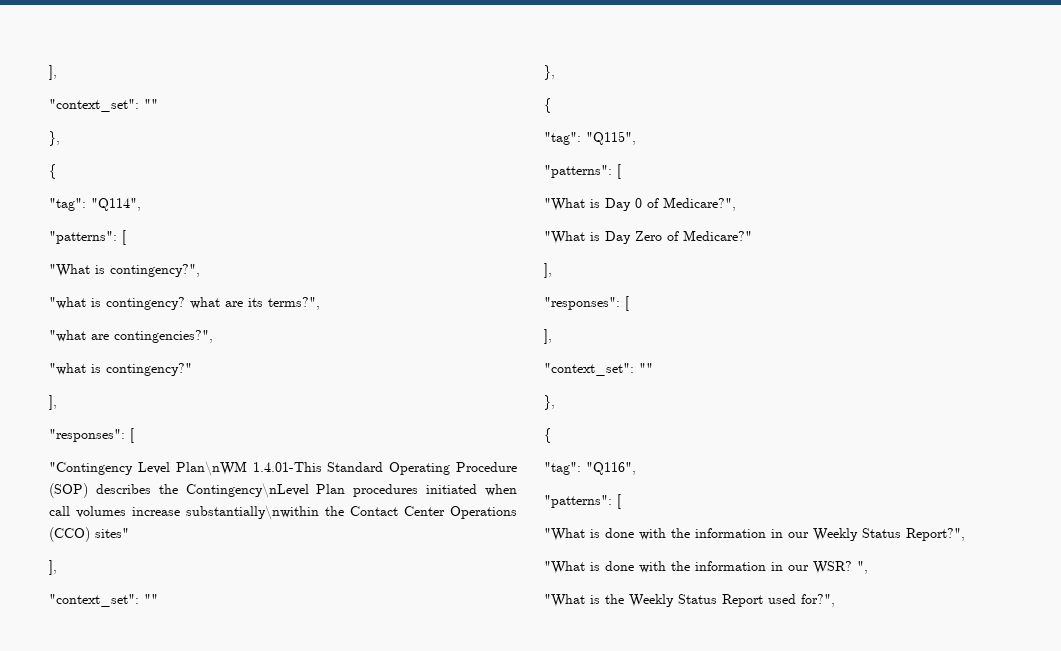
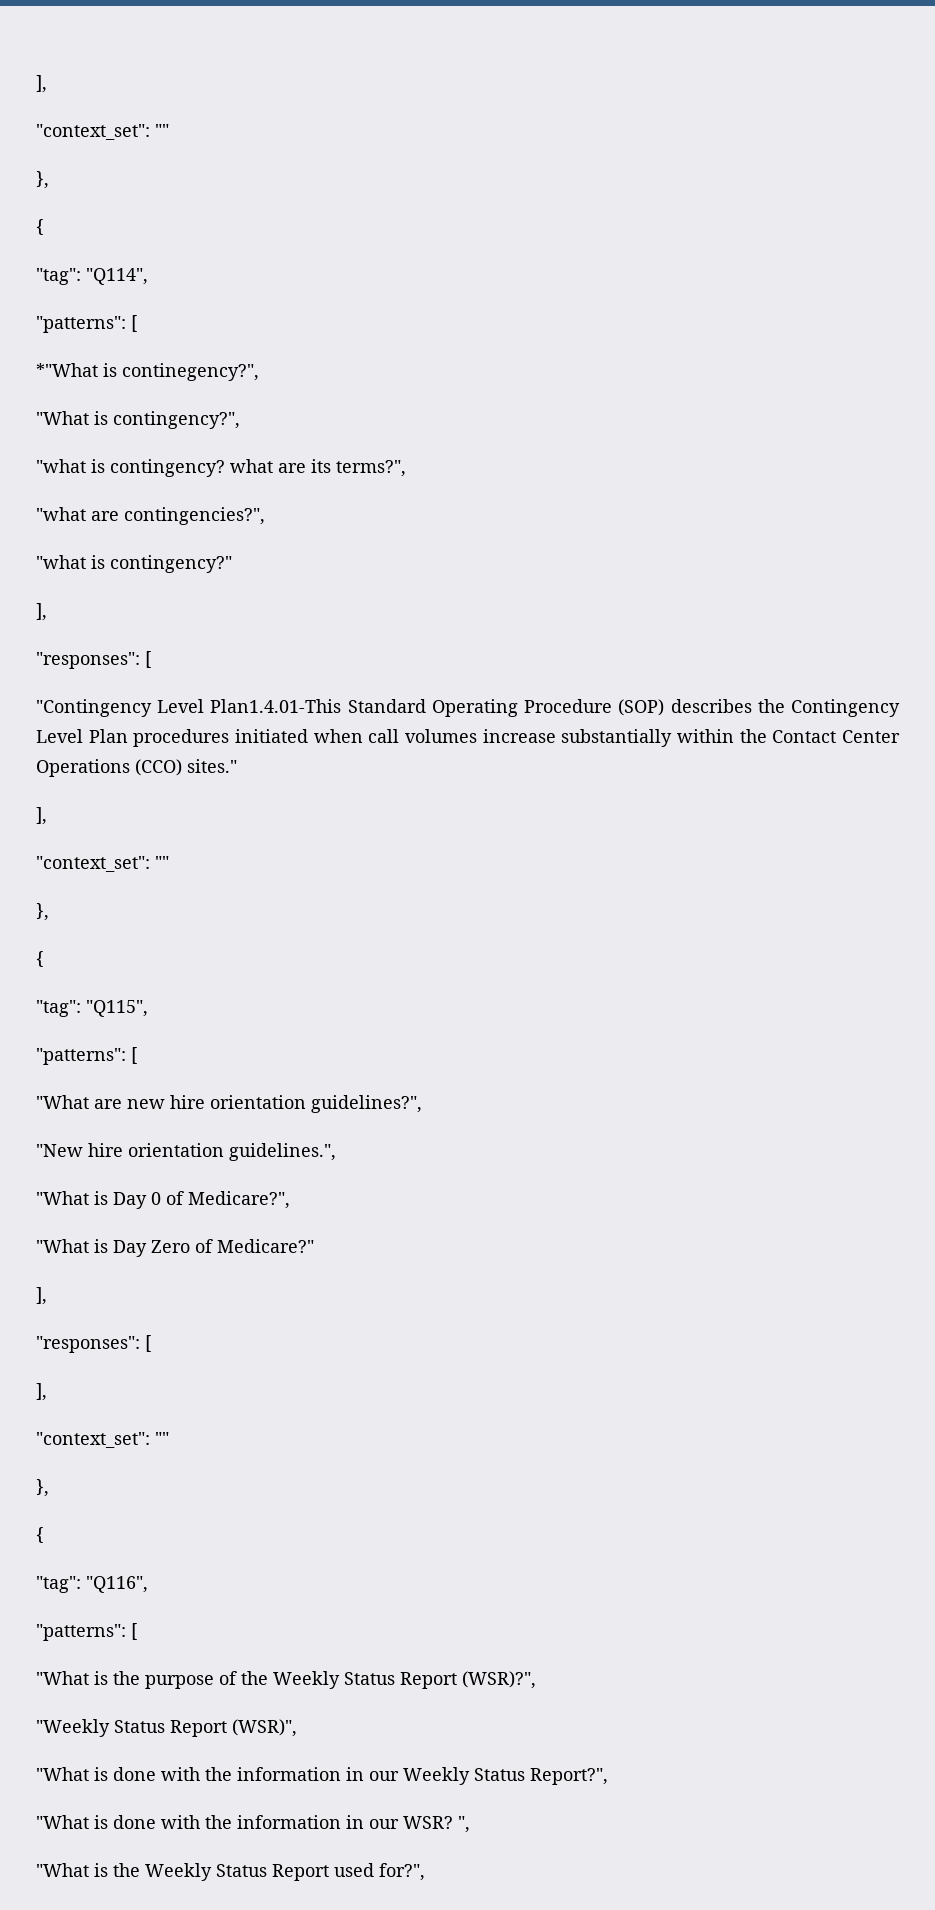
+ *"What is continegency?",
- "Contingency Level Plan\nWM 1.4.01-This Standard Operating Procedure (SOP) describes the Contingency\nLevel Plan procedures initiated when call volumes increase substantially\nwithin the Contact Center Operations (CCO) sites"
+ "Contingency Level Plan1.4.01-This Standard Operating Procedure (SOP) describes the Contingency Level Plan procedures initiated when call volumes increase substantially within the Contact Center Operations (CCO) sites."
+ "What are new hire orientation guidelines?",
+ "New hire orientation guidelines.",
+ "What is the purpose of the Weekly Status Report (WSR)?",
+ "Weekly Status Report (WSR)",

